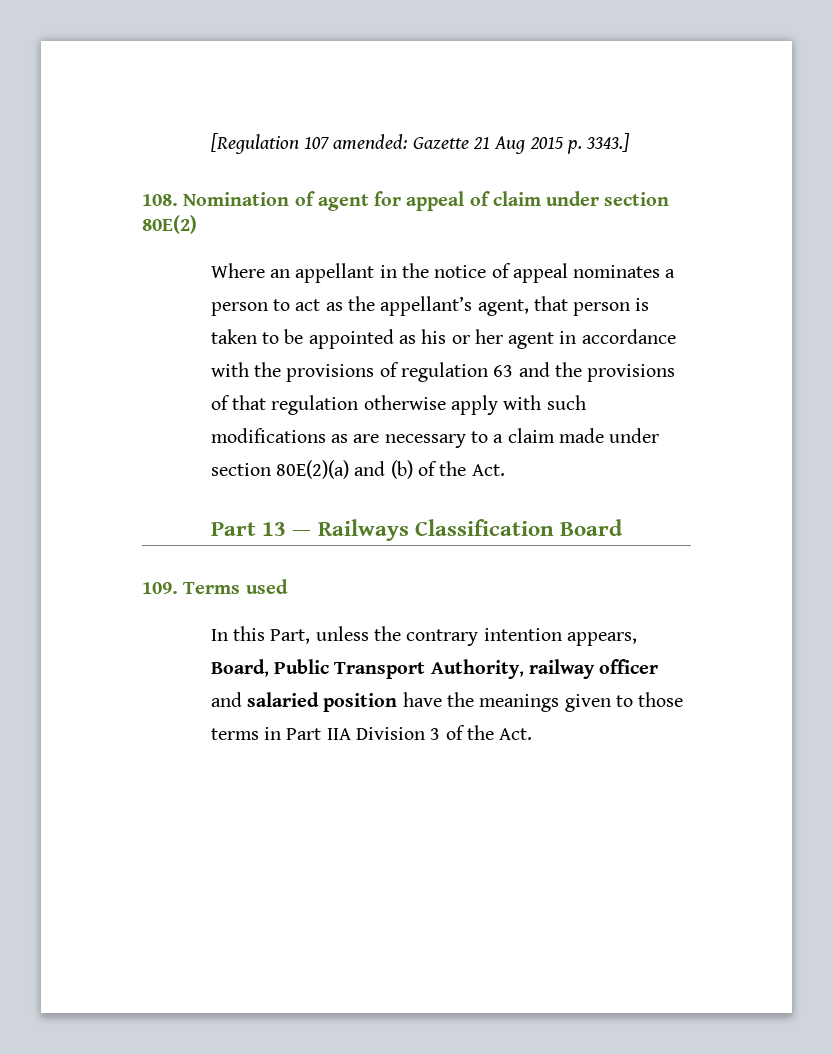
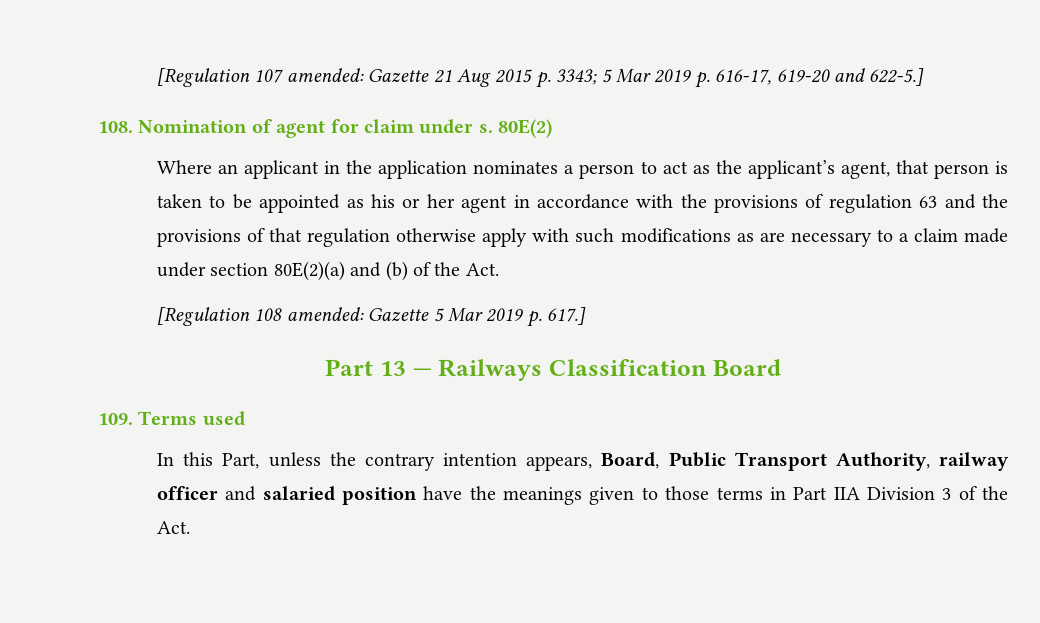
- [Regulation 107 amended: Gazette 21 Aug 2015 p. 3343.]
+ [Regulation 107 amended: Gazette 21 Aug 2015 p. 3343; 5 Mar 2019 p. 616-17, 619-20 and 622-5.]
- 108. Nomination of agent for appeal of claim under section 80E(2)
+ 108. Nomination of agent for claim under s. 80E(2)
- Where an appellant in the notice of appeal nominates a person to act as the appellant’s agent, that person is taken to be appointed as his or her agent in accordance with the provisions of regulation 63 and the provisions of that regulation otherwise apply with such modifications as are necessary to a claim made under section 80E(2)(a) and (b) of the Act.
+ Where an applicant in the application nominates a person to act as the applicant’s agent, that person is taken to be appointed as his or her agent in accordance with the provisions of regulation 63 and the provisions of that regulation otherwise apply with such modifications as are necessary to a claim made under section 80E(2)(a) and (b) of the Act.
+ [Regulation 108 amended: Gazette 5 Mar 2019 p. 617.]

